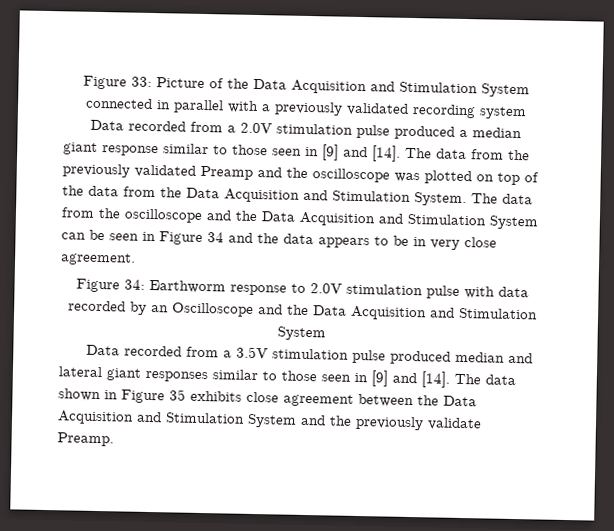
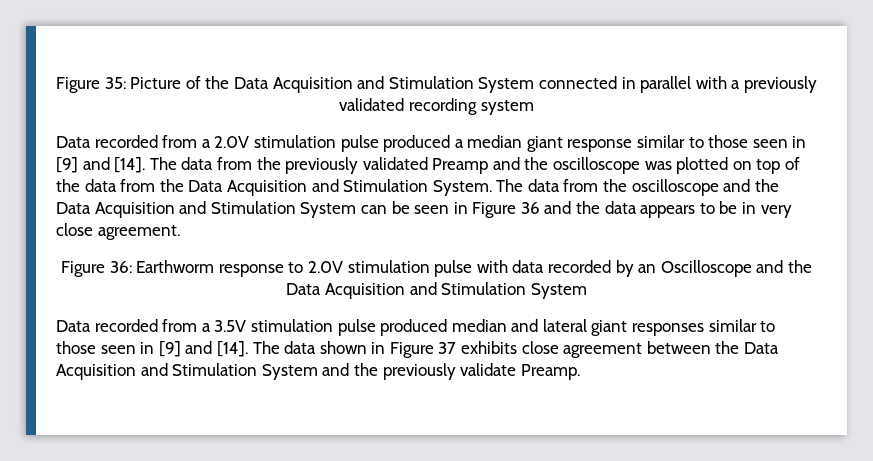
- Figure 33: Picture of the Data Acquisition and Stimulation System connected in parallel with a previously validated recording system
+ Figure 35: Picture of the Data Acquisition and Stimulation System connected in parallel with a previously validated recording system
- The data from the oscilloscope and the Data Acquisition and Stimulation System can be seen in Figure 34 and the data appears to be in very close agreement.
+ The data from the oscilloscope and the Data Acquisition and Stimulation System can be seen in Figure 36 and the data appears to be in very close agreement.
- Figure 34: Earthworm response to 2.0V stimulation pulse with data recorded by an Oscilloscope and the Data Acquisition and Stimulation System
+ Figure 36: Earthworm response to 2.0V stimulation pulse with data recorded by an Oscilloscope and the Data Acquisition and Stimulation System
- The data shown in Figure 35 exhibits close agreement between the Data Acquisition and Stimulation System and the previously validate Preamp.
+ The data shown in Figure 37 exhibits close agreement between the Data Acquisition and Stimulation System and the previously validate Preamp.

